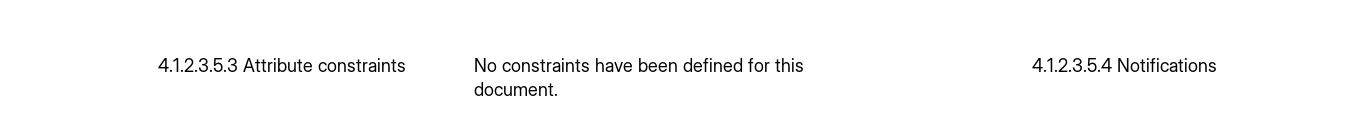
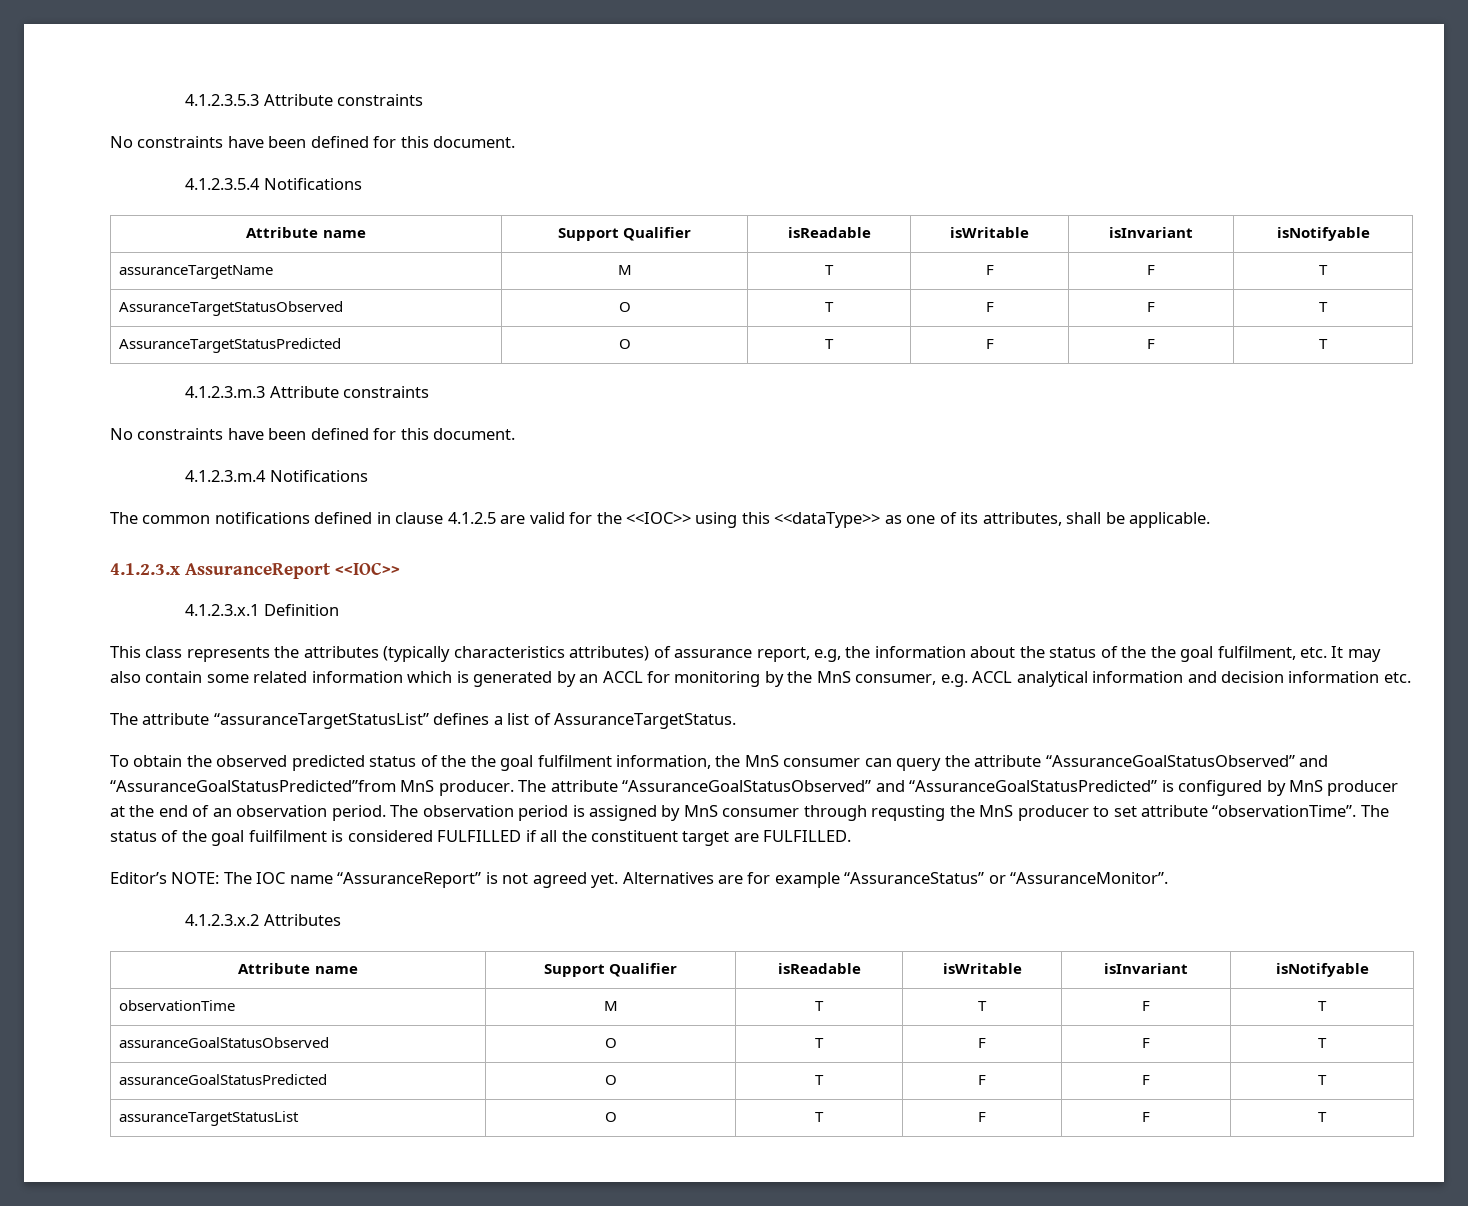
  4.1.2.3.5.4 Notifications
+ Attribute name | Support Qualifier | isReadable | isWritable | isInvariant | isNotifyable
+ assuranceTargetName | M | T | F | F | T
+ AssuranceTargetStatusObserved | O | T | F | F | T
+ AssuranceTargetStatusPredicted | O | T | F | F | T
+ 4.1.2.3.m.3 Attribute constraints
+ No constraints have been defined for this document.
+ 4.1.2.3.m.4 Notifications
+ The common notifications defined in clause 4.1.2.5 are valid for the <<IOC>> using this <<dataType>> as one of its attributes, shall be applicable.
+ 4.1.2.3.x AssuranceReport <<IOC>>
+ 4.1.2.3.x.1 Definition
+ This class represents the attributes (typically characteristics attributes) of assurance report, e.g, the information about the status of the the goal fulfilment, etc. It may also contain some related information which is generated by an ACCL for monitoring by the MnS consumer, e.g. ACCL analytical information and decision information etc.
+ The attribute “assuranceTargetStatusList” defines a list of AssuranceTargetStatus.
+ To obtain the observed predicted status of the the goal fulfilment information, the MnS consumer can query the attribute “AssuranceGoalStatusObserved” and “AssuranceGoalStatusPredicted”from MnS producer. The attribute “AssuranceGoalStatusObserved” and “AssuranceGoalStatusPredicted” is configured by MnS producer at the end of an observation period. The observation period is assigned by MnS consumer through requsting the MnS producer to set attribute “observationTime”. The status of the goal fuilfilment is considered FULFILLED if all the constituent target are FULFILLED.
+ Editor’s NOTE: The IOC name “AssuranceReport” is not agreed yet. Alternatives are for example “AssuranceStatus” or “AssuranceMonitor”.
+ 4.1.2.3.x.2 Attributes
+ Attribute name | Support Qualifier | isReadable | isWritable | isInvariant | isNotifyable
+ observationTime | M | T | T | F | T
+ assuranceGoalStatusObserved | O | T | F | F | T
+ assuranceGoalStatusPredicted | O | T | F | F | T
+ assuranceTargetStatusList | O | T | F | F | T

